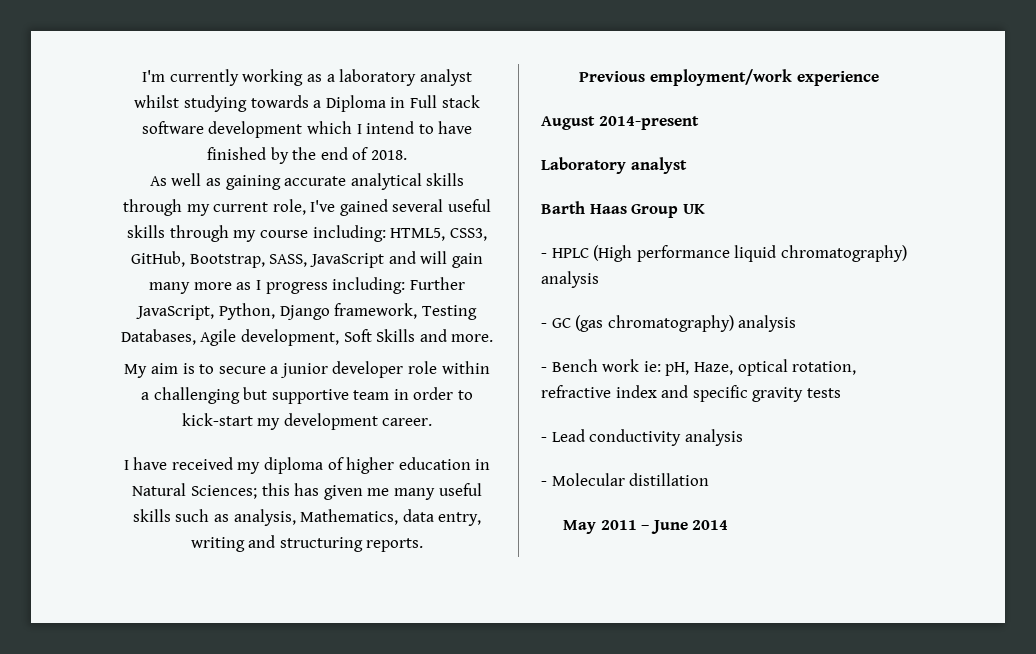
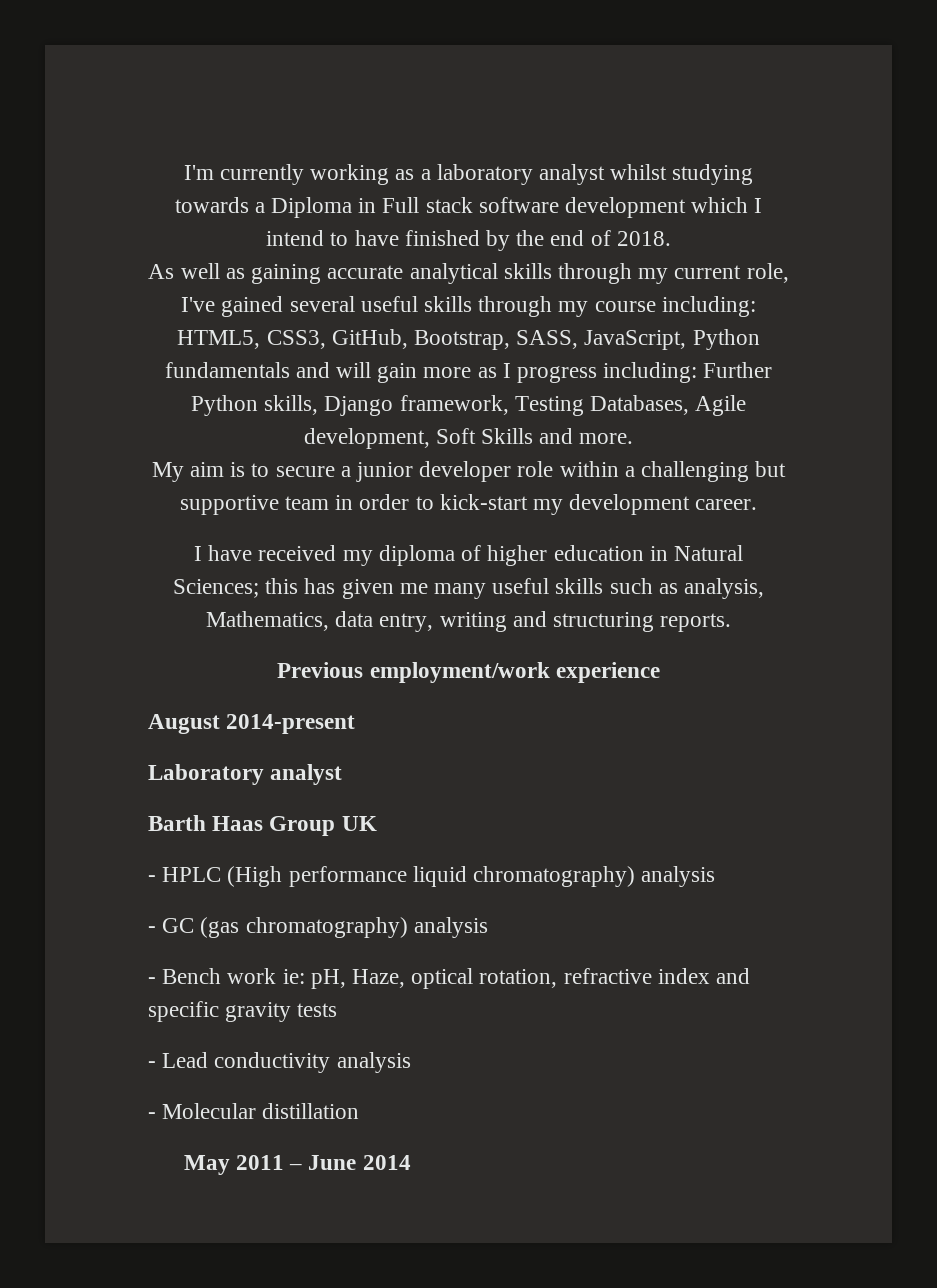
- As well as gaining accurate analytical skills through my current role, I've gained several useful skills through my course including: HTML5, CSS3, GitHub, Bootstrap, SASS, JavaScript and will gain many more as I progress including: Further JavaScript, Python, Django framework, Testing Databases, Agile development, Soft Skills and more.
+ As well as gaining accurate analytical skills through my current role, I've gained several useful skills through my course including: HTML5, CSS3, GitHub, Bootstrap, SASS, JavaScript, Python fundamentals and will gain more as I progress including: Further Python skills, Django framework, Testing Databases, Agile development, Soft Skills and more.

